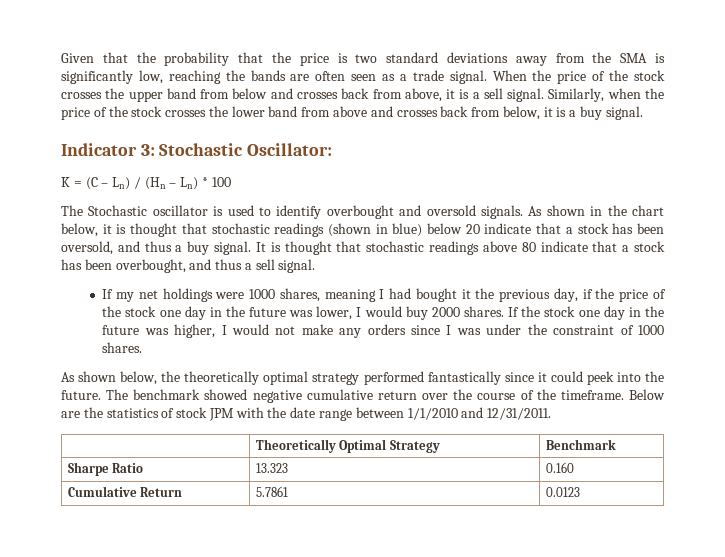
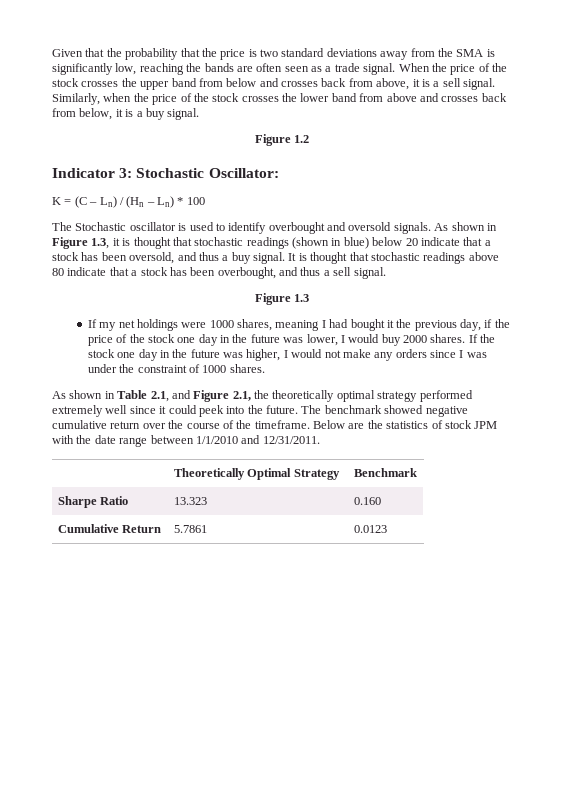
+ Figure 1.2
- As shown in the chart below, it is thought that stochastic readings (shown in blue) below 20 indicate that a stock has been oversold, and thus a buy signal.
+ As shown in Figure 1.3, it is thought that stochastic readings (shown in blue) below 20 indicate that a stock has been oversold, and thus a buy signal.
+ Figure 1.3
- As shown below, the theoretically optimal strategy performed fantastically since it could peek into the future.
+ As shown in Table 2.1, and Figure 2.1, the theoretically optimal strategy performed extremely well since it could peek into the future.

